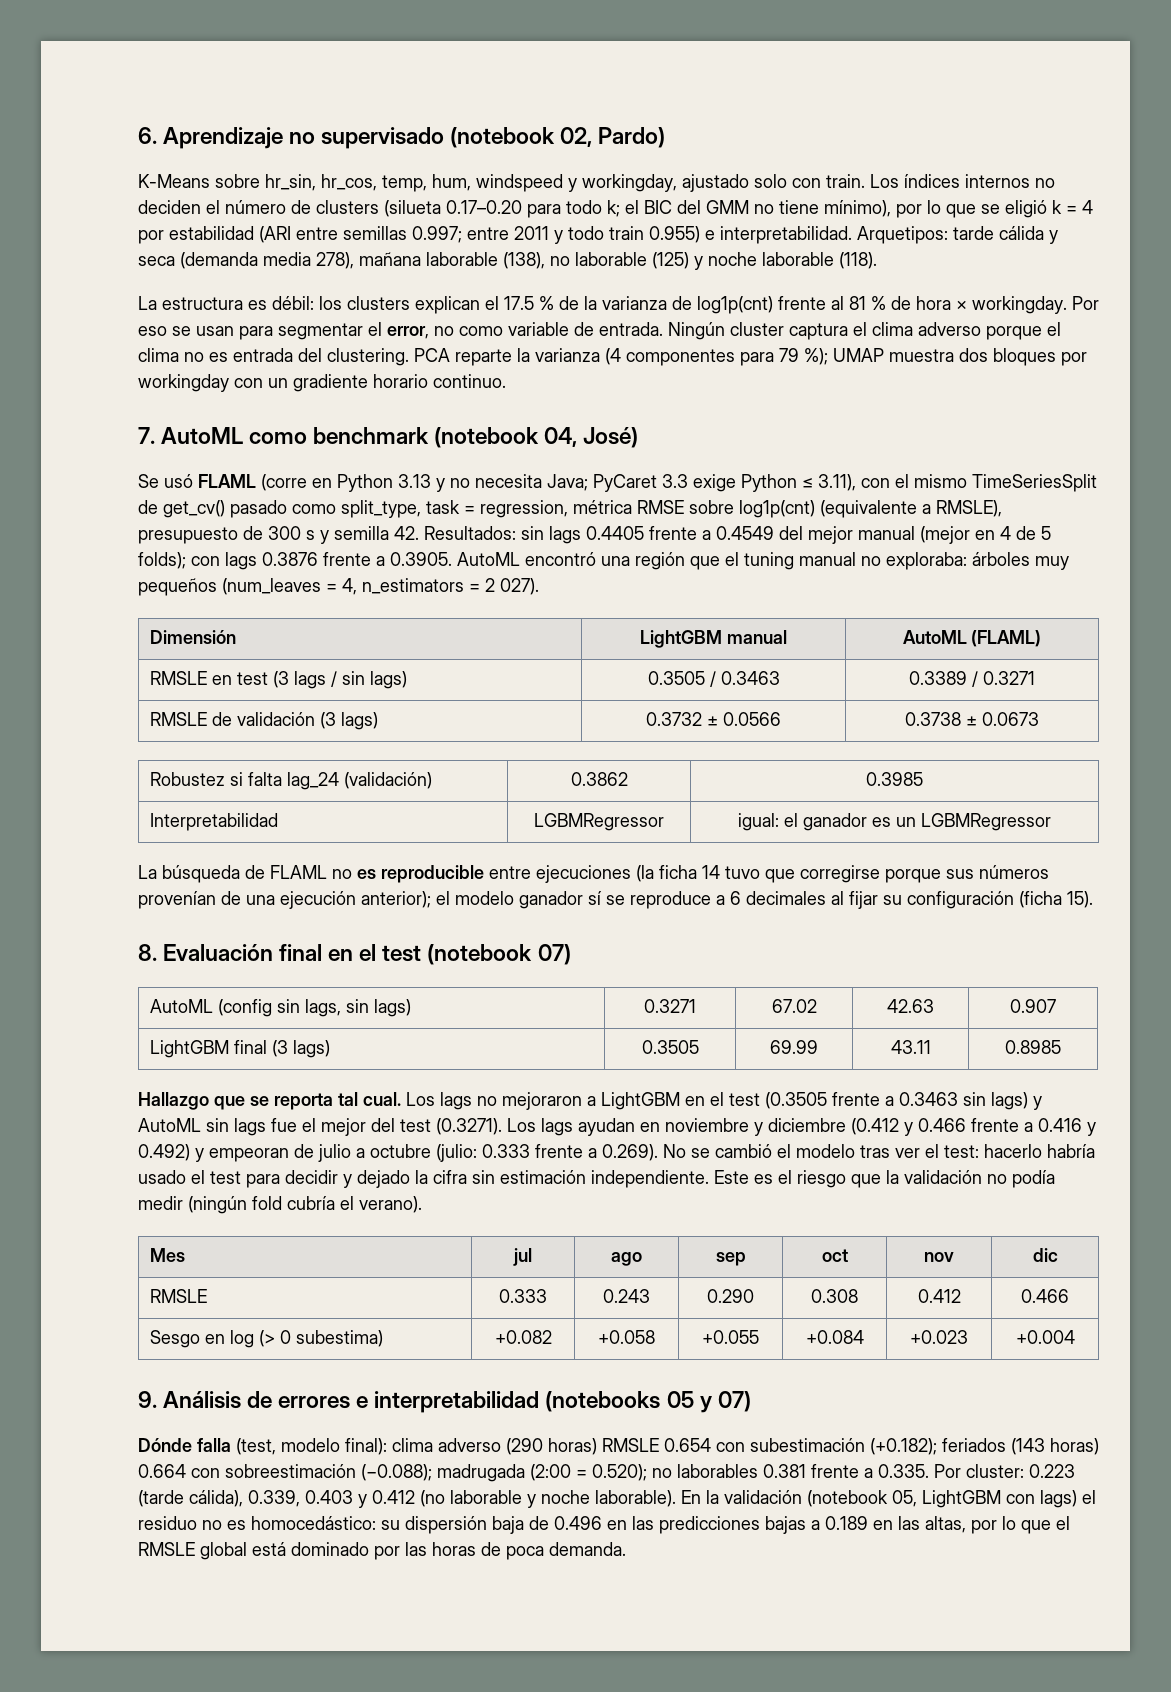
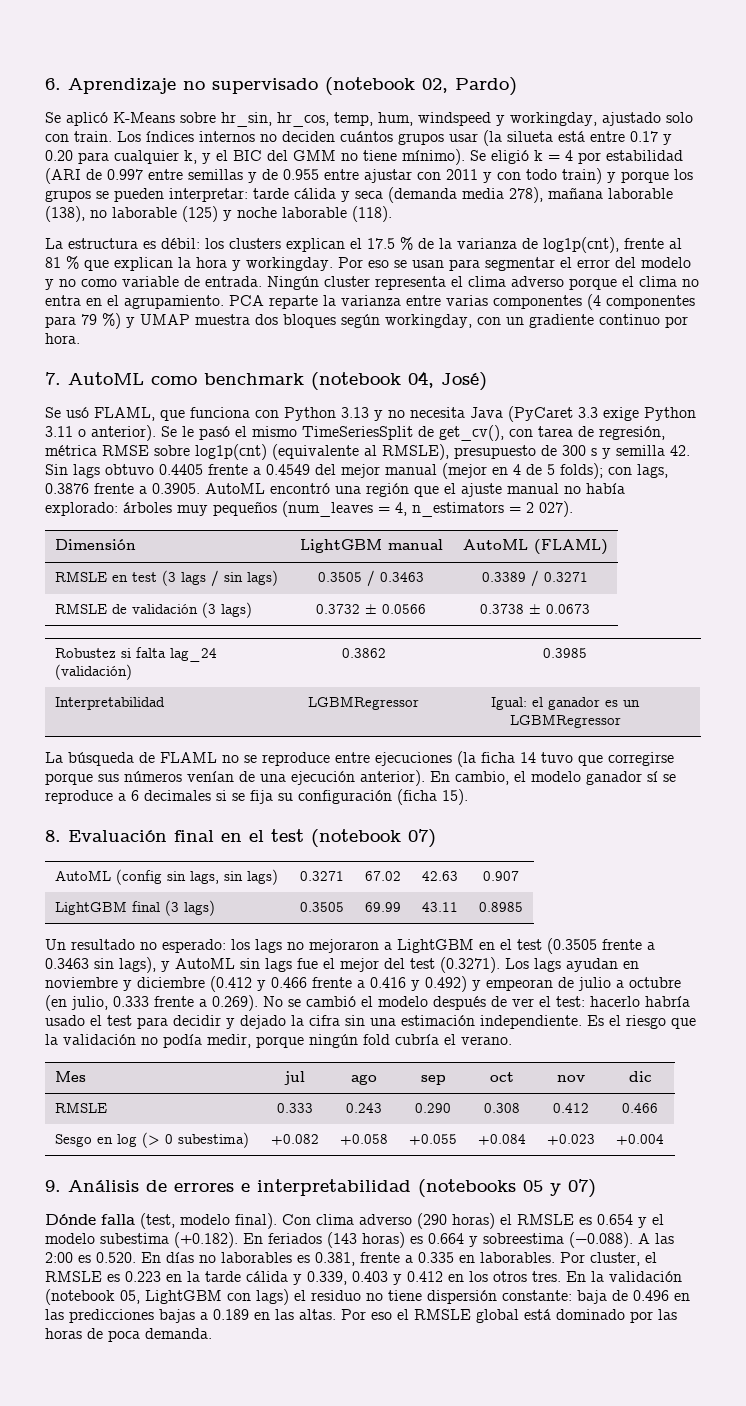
- K-Means sobre hr_sin, hr_cos, temp, hum, windspeed y workingday, ajustado solo con train.
+ Se aplicó K-Means sobre hr_sin, hr_cos, temp, hum, windspeed y workingday, ajustado solo con train.
- Los índices internos no deciden el número de clusters (silueta 0.17–0.20 para todo k; el BIC del GMM no tiene mínimo), por lo que se eligió k = 4 por estabilidad (ARI entre semillas 0.997; entre 2011 y todo train 0.955) e interpretabilidad. Arquetipos: tarde cálida y seca (demanda media 278), mañana laborable (138), no laborable (125) y noche laborable (118).
+ Los índices internos no deciden cuántos grupos usar (la silueta está entre 0.17 y 0.20 para cualquier k, y el BIC del GMM no tiene mínimo). Se eligió k = 4 por estabilidad (ARI de 0.997 entre semillas y de 0.955 entre ajustar con 2011 y con todo train) y porque los grupos se pueden interpretar: tarde cálida y seca (demanda media 278), mañana laborable (138), no laborable (125) y noche laborable (118).
- La estructura es débil: los clusters explican el 17.5 % de la varianza de log1p(cnt) frente al 81 % de hora × workingday.
+ La estructura es débil: los clusters explican el 17.5 % de la varianza de log1p(cnt), frente al 81 % que explican la hora y workingday.
- Por eso se usan para segmentar el error, no como variable de entrada.
+ Por eso se usan para segmentar el error del modelo y no como variable de entrada.
- Ningún cluster captura el clima adverso porque el clima no es entrada del clustering.
+ Ningún cluster representa el clima adverso porque el clima no entra en el agrupamiento.
- PCA reparte la varianza (4 componentes para 79 %); UMAP muestra dos bloques por workingday con un gradiente horario continuo.
+ PCA reparte la varianza entre varias componentes (4 componentes para 79 %) y UMAP muestra dos bloques según workingday, con un gradiente continuo por hora.
- Se usó FLAML (corre en Python 3.13 y no necesita Java; PyCaret 3.3 exige Python ≤ 3.11), con el mismo TimeSeriesSplit de get_cv() pasado como split_type, task = regression, métrica RMSE sobre log1p(cnt) (equivalente a RMSLE), presupuesto de 300 s y semilla 42. Resultados: sin lags 0.4405 frente a 0.4549 del mejor manual (mejor en 4 de 5 folds); con lags 0.3876 frente a 0.3905. AutoML encontró una región que el tuning manual no exploraba: árboles muy pequeños (num_leaves = 4, n_estimators = 2 027).
+ Se usó FLAML, que funciona con Python 3.13 y no necesita Java (PyCaret 3.3 exige Python 3.11 o anterior). Se le pasó el mismo TimeSeriesSplit de get_cv(), con tarea de regresión, métrica RMSE sobre log1p(cnt) (equivalente al RMSLE), presupuesto de 300 s y semilla 42. Sin lags obtuvo 0.4405 frente a 0.4549 del mejor manual (mejor en 4 de 5 folds); con lags, 0.3876 frente a 0.3905. AutoML encontró una región que el ajuste manual no había explorado: árboles muy pequeños (num_leaves = 4, n_estimators = 2 027).
- Interpretabilidad | LGBMRegressor | igual: el ganador es un LGBMRegressor
+ Interpretabilidad | LGBMRegressor | Igual: el ganador es un LGBMRegressor
- La búsqueda de FLAML no es reproducible entre ejecuciones (la ficha 14 tuvo que corregirse porque sus números provenían de una ejecución anterior); el modelo ganador sí se reproduce a 6 decimales al fijar su configuración (ficha 15).
+ La búsqueda de FLAML no se reproduce entre ejecuciones (la ficha 14 tuvo que corregirse porque sus números venían de una ejecución anterior). En cambio, el modelo ganador sí se reproduce a 6 decimales si se fija su configuración (ficha 15).
- Hallazgo que se reporta tal cual. Los lags no mejoraron a LightGBM en el test (0.3505 frente a 0.3463 sin lags) y AutoML sin lags fue el mejor del test (0.3271). Los lags ayudan en noviembre y diciembre (0.412 y 0.466 frente a 0.416 y 0.492) y empeoran de julio a octubre (julio: 0.333 frente a 0.269). No se cambió el modelo tras ver el test:
+ Un resultado no esperado: los lags no mejoraron a LightGBM en el test (0.3505 frente a 0.3463 sin lags), y AutoML sin lags fue el mejor del test (0.3271). Los lags ayudan en noviembre y diciembre (0.412 y 0.466 frente a 0.416 y 0.492) y empeoran de julio a octubre (en julio, 0.333 frente a 0.269). No se cambió el modelo después de ver el test:
- hacerlo habría usado el test para decidir y dejado la cifra sin estimación independiente.
+ hacerlo habría usado el test para decidir y dejado la cifra sin una estimación independiente.
- Este es el riesgo que la validación no podía medir (ningún fold cubría el verano).
+ Es el riesgo que la validación no podía medir, porque ningún fold cubría el verano.
- Dónde falla (test, modelo final): clima adverso (290 horas) RMSLE 0.654 con subestimación (+0.182); feriados (143 horas) 0.664 con sobreestimación (−0.088); madrugada (2:00 = 0.520); no laborables 0.381 frente a 0.335. Por cluster: 0.223 (tarde cálida), 0.339, 0.403 y 0.412 (no laborable y noche laborable).
+ Dónde falla (test, modelo final). Con clima adverso (290 horas) el RMSLE es 0.654 y el modelo subestima (+0.182). En feriados (143 horas) es 0.664 y sobreestima (−0.088). A las 2:00 es 0.520. En días no laborables es 0.381, frente a 0.335 en laborables. Por cluster, el RMSLE es 0.223 en la tarde cálida y 0.339, 0.403 y 0.412 en los otros tres.
- En la validación (notebook 05, LightGBM con lags) el residuo no es homocedástico: su dispersión baja de 0.496 en las predicciones bajas a 0.189 en las altas, por lo que el RMSLE global está dominado por las horas de poca demanda.
+ En la validación (notebook 05, LightGBM con lags) el residuo no tiene dispersión constante: baja de 0.496 en las predicciones bajas a 0.189 en las altas. Por eso el RMSLE global está dominado por las horas de poca demanda.

